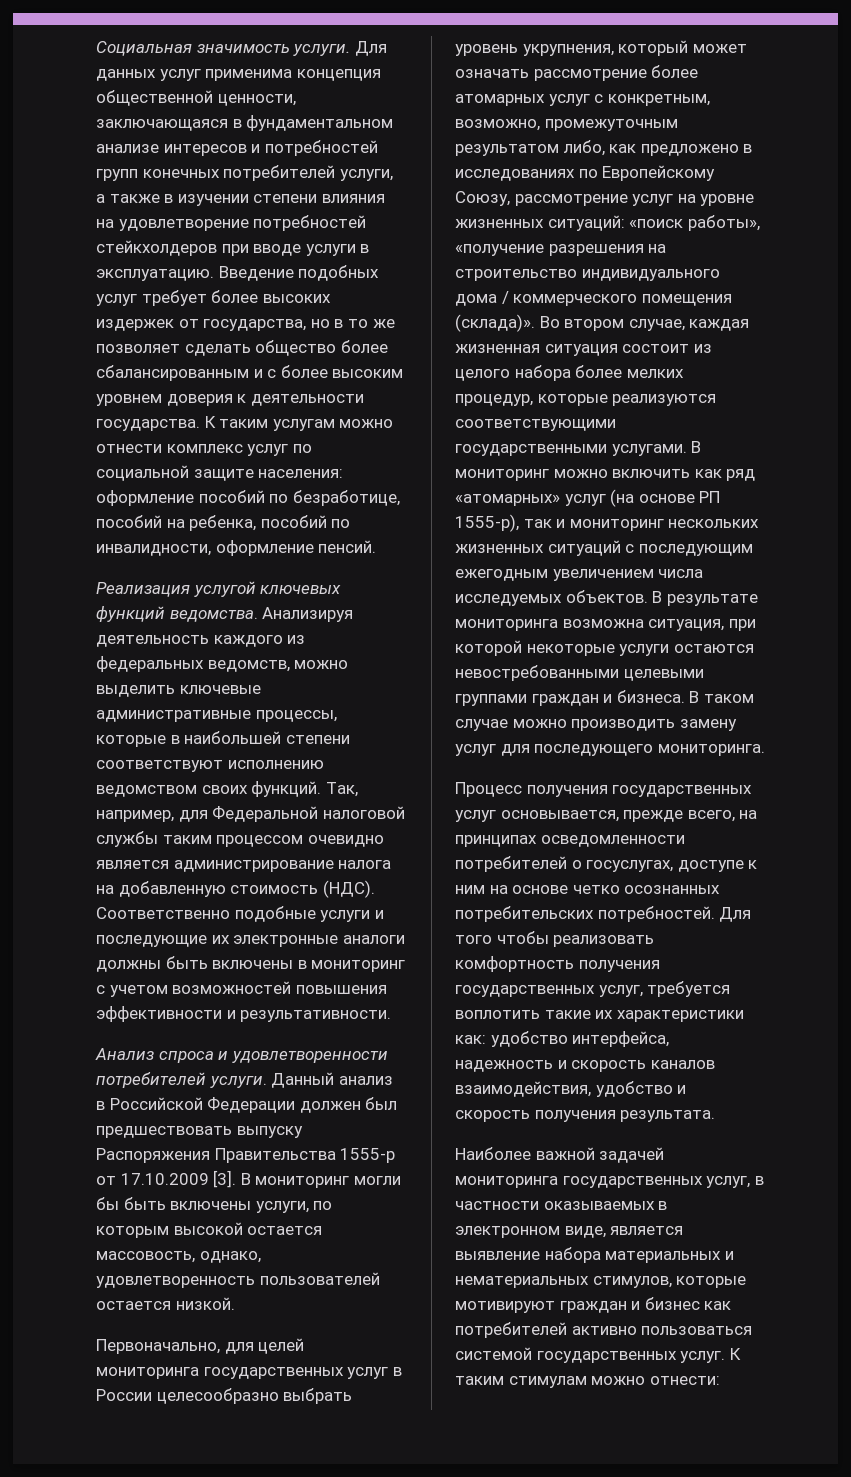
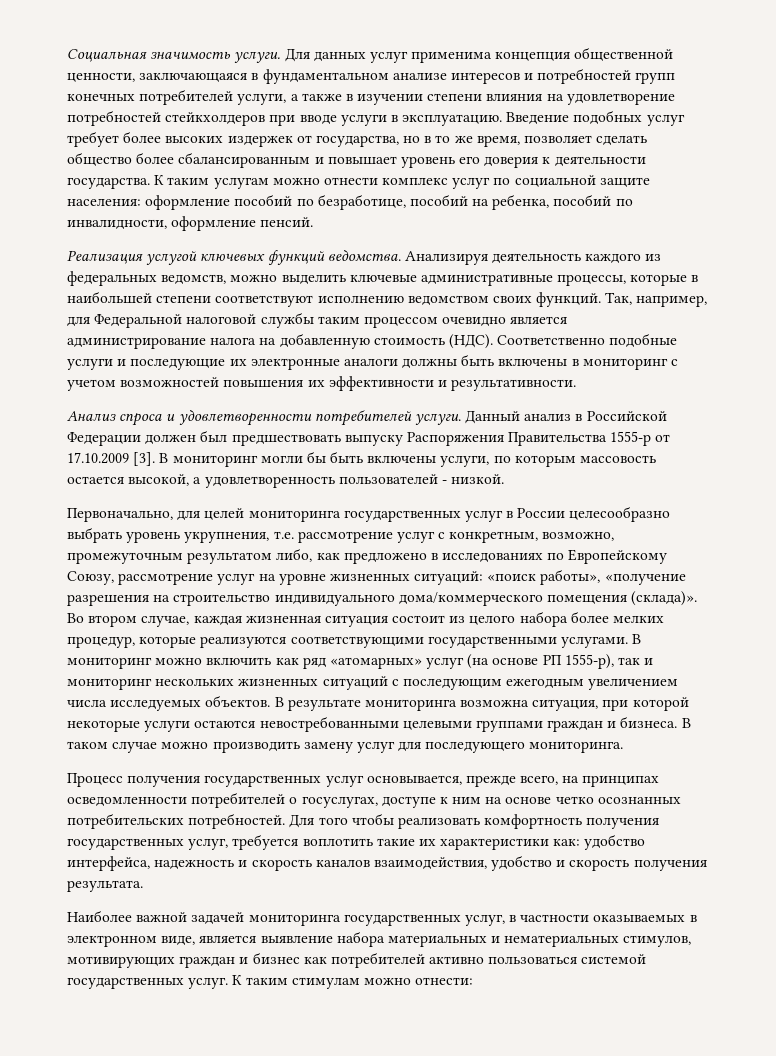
- Введение подобных услуг требует более высоких издержек от государства, но в то же позволяет сделать общество более сбалансированным и с более высоким уровнем доверия к деятельности государства.
+ Введение подобных услуг требует более высоких издержек от государства, но в то же время, позволяет сделать общество более сбалансированным и повышает уровень его доверия к деятельности государства.
- Соответственно подобные услуги и последующие их электронные аналоги должны быть включены в мониторинг с учетом возможностей повышения эффективности и результативности.
+ Соответственно подобные услуги и последующие их электронные аналоги должны быть включены в мониторинг с учетом возможностей повышения их эффективности и результативности.
- В мониторинг могли бы быть включены услуги, по которым высокой остается массовость, однако, удовлетворенность пользователей остается низкой.
+ В мониторинг могли бы быть включены услуги, по которым массовость остается высокой, а удовлетворенность пользователей - низкой.
- Первоначально, для целей мониторинга государственных услуг в России целесообразно выбрать уровень укрупнения, который может означать рассмотрение более атомарных услуг с конкретным, возможно, промежуточным результатом либо, как предложено в исследованиях по Европейскому Союзу, рассмотрение услуг на уровне жизненных ситуаций: «поиск работы», «получение разрешения на строительство индивидуального дома / коммерческого помещения (склада)».
+ Первоначально, для целей мониторинга государственных услуг в России целесообразно выбрать уровень укрупнения, т.е. рассмотрение услуг с конкретным, возможно, промежуточным результатом либо, как предложено в исследованиях по Европейскому Союзу, рассмотрение услуг на уровне жизненных ситуаций: «поиск работы», «получение разрешения на строительство индивидуального дома/коммерческого помещения (склада)».
- Наиболее важной задачей мониторинга государственных услуг, в частности оказываемых в электронном виде, является выявление набора материальных и нематериальных стимулов, которые мотивируют граждан и бизнес как потребителей активно пользоваться системой государственных услуг.
+ Наиболее важной задачей мониторинга государственных услуг, в частности оказываемых в электронном виде, является выявление набора материальных и нематериальных стимулов, мотивирующих граждан и бизнес как потребителей активно пользоваться системой государственных услуг.

